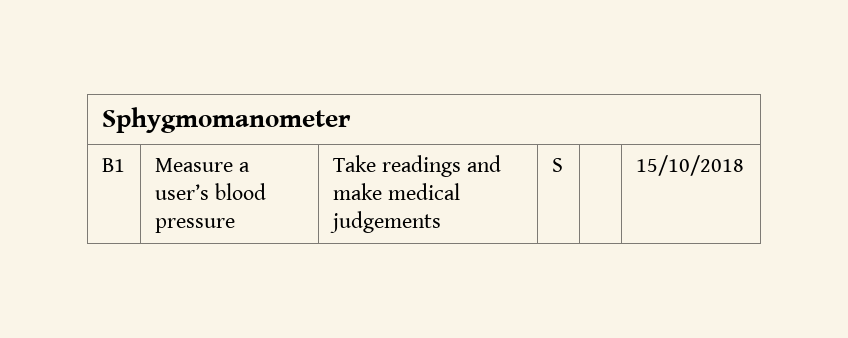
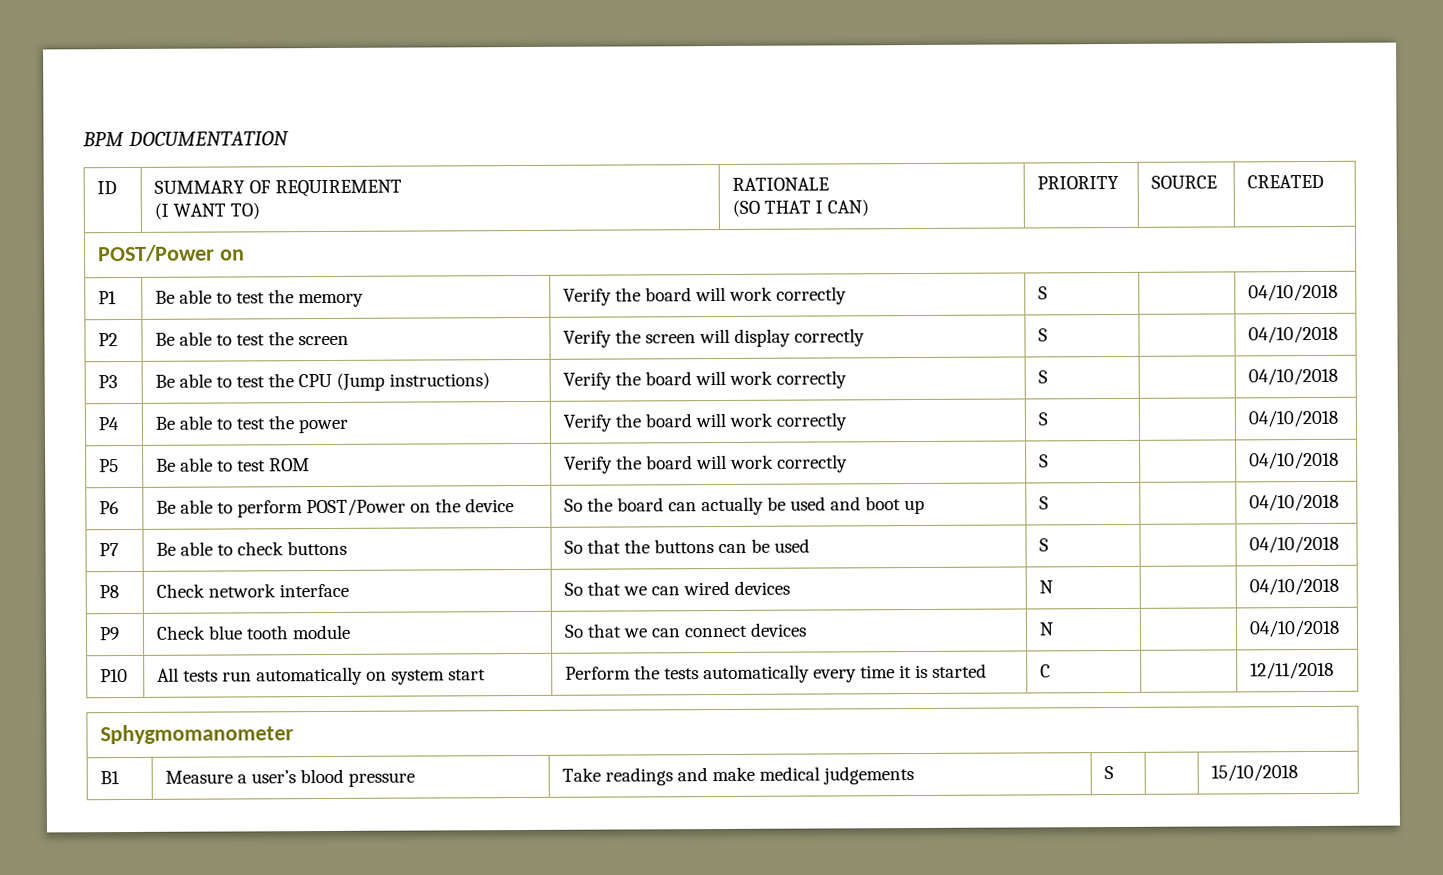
+ BPM DOCUMENTATION
+ ID | SUMMARY OF REQUIREMENT
+ (I WANT TO) | RATIONALE
+ (SO THAT I CAN) | PRIORITY | SOURCE | CREATED
+ POST/Power on
+ P1 | Be able to test the memory | Verify the board will work correctly | S | | 04/10/2018
+ P2 | Be able to test the screen | Verify the screen will display correctly | S | | 04/10/2018
+ P3 | Be able to test the CPU (Jump instructions) | Verify the board will work correctly | S | | 04/10/2018
+ P4 | Be able to test the power | Verify the board will work correctly | S | | 04/10/2018
+ P5 | Be able to test ROM | Verify the board will work correctly | S | | 04/10/2018
+ P6 | Be able to perform POST/Power on the device | So the board can actually be used and boot up | S | | 04/10/2018
+ P7 | Be able to check buttons | So that the buttons can be used | S | | 04/10/2018
+ P8 | Check network interface | So that we can wired devices | N | | 04/10/2018
+ P9 | Check blue tooth module | So that we can connect devices | N | | 04/10/2018
+ P10 | All tests run automatically on system start | Perform the tests automatically every time it is started | C | | 12/11/2018

